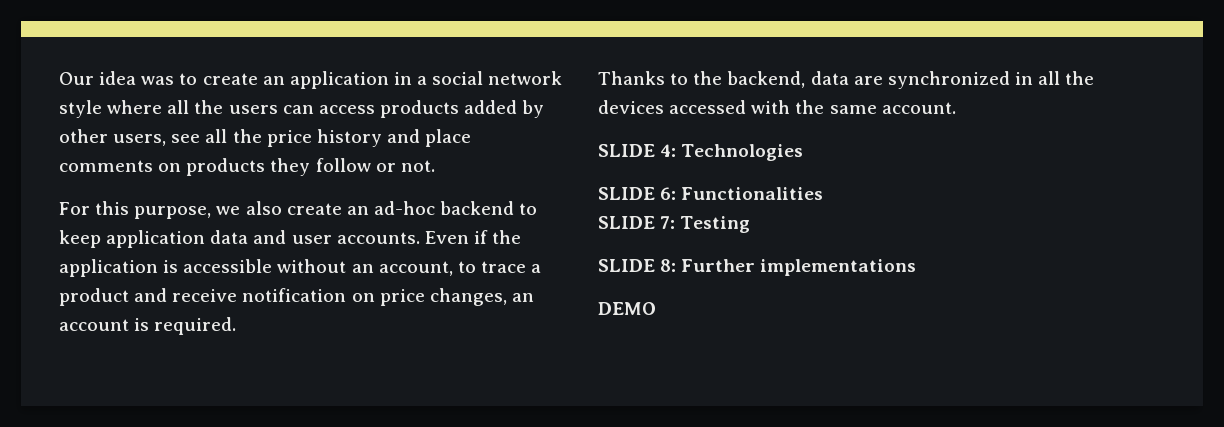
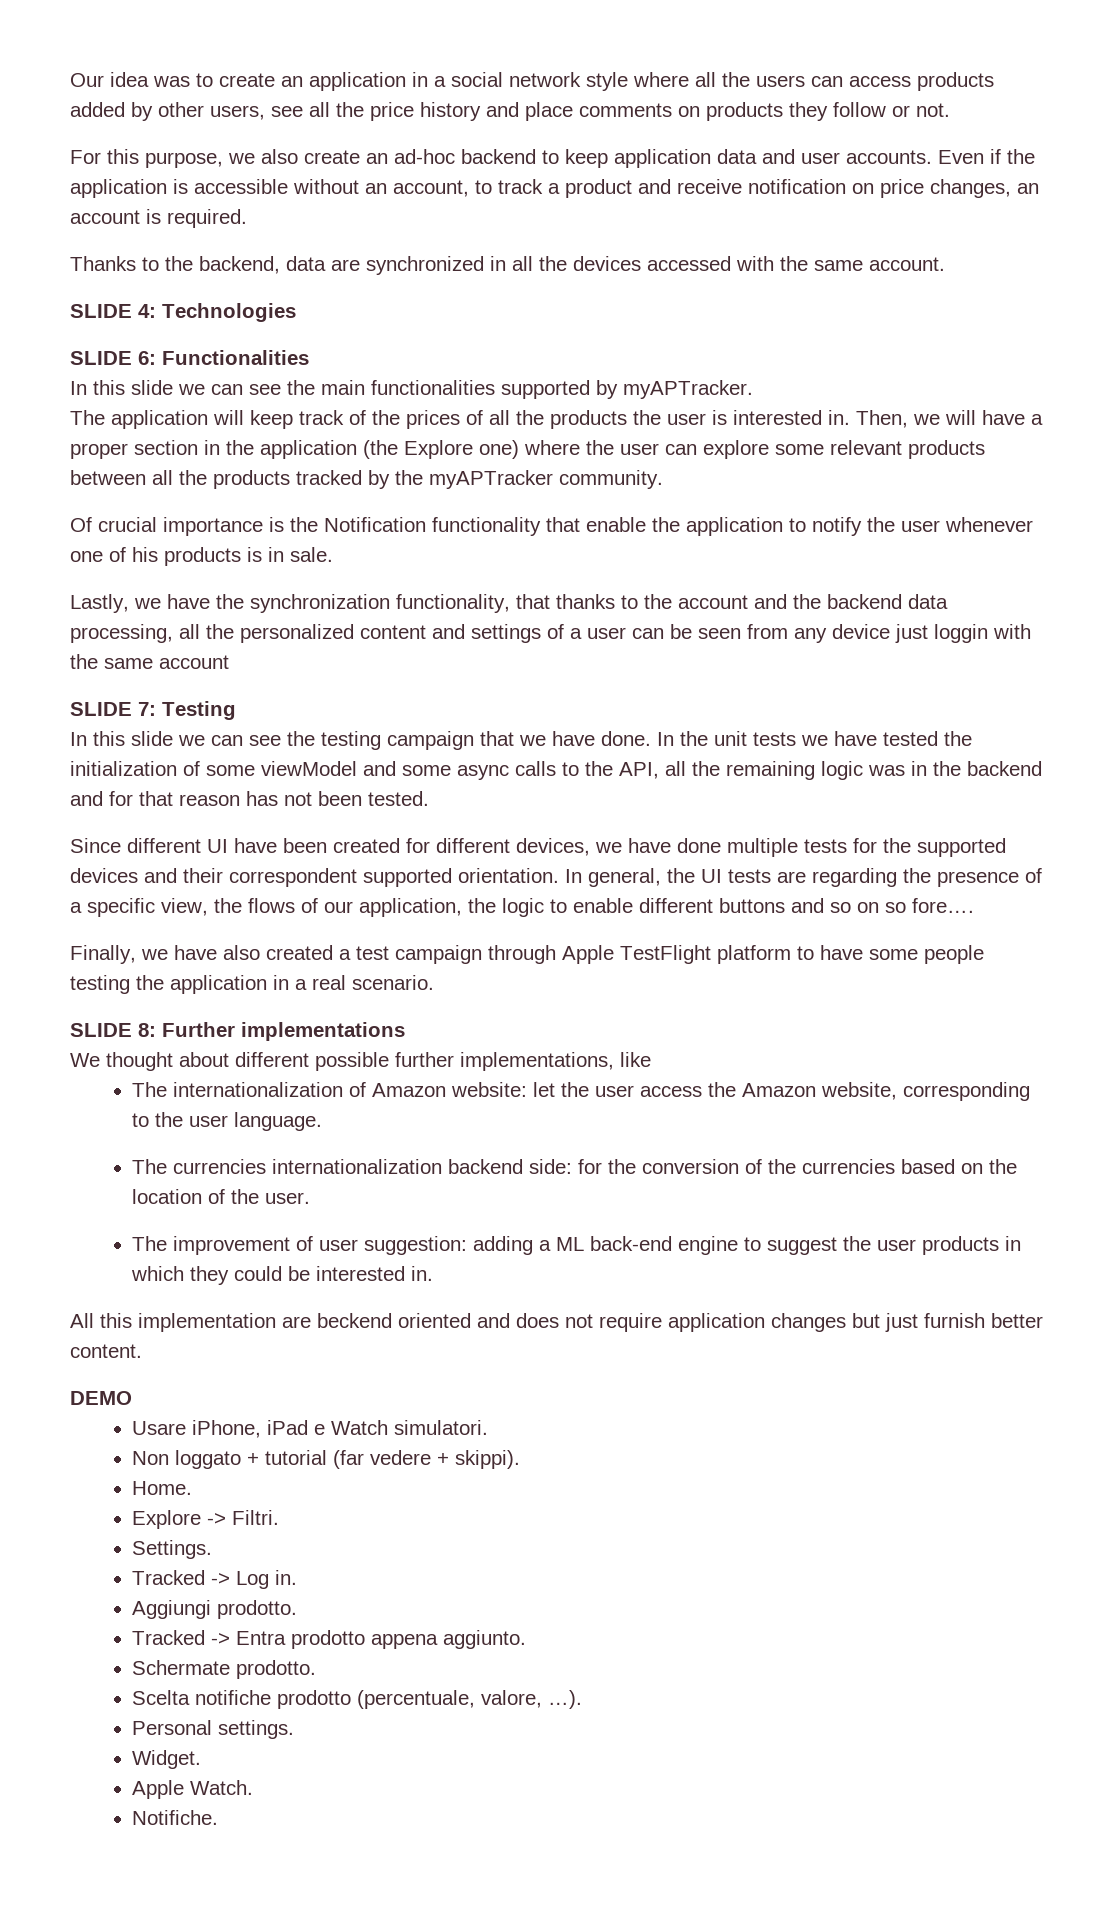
- Even if the application is accessible without an account, to trace a product and receive notification on price changes, an account is required.
+ Even if the application is accessible without an account, to track a product and receive notification on price changes, an account is required.
+ In this slide we can see the main functionalities supported by myAPTracker.
+ The application will keep track of the prices of all the products the user is interested in. Then, we will have a proper section in the application (the Explore one) where the user can explore some relevant products between all the products tracked by the myAPTracker community.
+ Of crucial importance is the Notification functionality that enable the application to notify the user whenever one of his products is in sale.
+ Lastly, we have the synchronization functionality, that thanks to the account and the backend data processing, all the personalized content and settings of a user can be seen from any device just loggin with the same account
  SLIDE 7: Testing
+ In this slide we can see the testing campaign that we have done. In the unit tests we have tested the initialization of some viewModel and some async calls to the API, all the remaining logic was in the backend and for that reason has not been tested.
+ Since different UI have been created for different devices, we have done multiple tests for the supported devices and their correspondent supported orientation. In general, the UI tests are regarding the presence of a specific view, the flows of our application, the logic to enable different buttons and so on so fore….
+ Finally, we have also created a test campaign through Apple TestFlight platform to have some people testing the application in a real scenario.
  SLIDE 8: Further implementations
+ We thought about different possible further implementations, like
+ The internationalization of Amazon website: let the user access the Amazon website, corresponding to the user language.
+ The currencies internationalization backend side: for the conversion of the currencies based on the location of the user.
+ The improvement of user suggestion: adding a ML back-end engine to suggest the user products in which they could be interested in.
+ All this implementation are beckend oriented and does not require application changes but just furnish better content.
  DEMO
+ Usare iPhone, iPad e Watch simulatori.
+ Non loggato + tutorial (far vedere + skippi).
+ Home.
+ Explore -> Filtri.
+ Settings.
+ Tracked -> Log in.
+ Aggiungi prodotto.
+ Tracked -> Entra prodotto appena aggiunto.
+ Schermate prodotto.
+ Scelta notifiche prodotto (percentuale, valore, …).
+ Personal settings.
+ Widget.
+ Apple Watch.
+ Notifiche.

